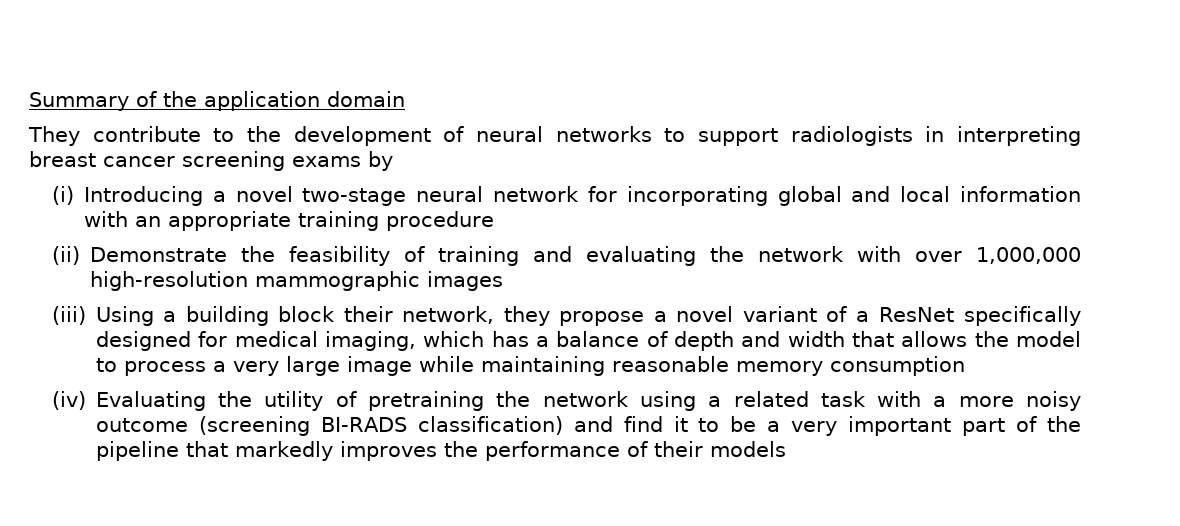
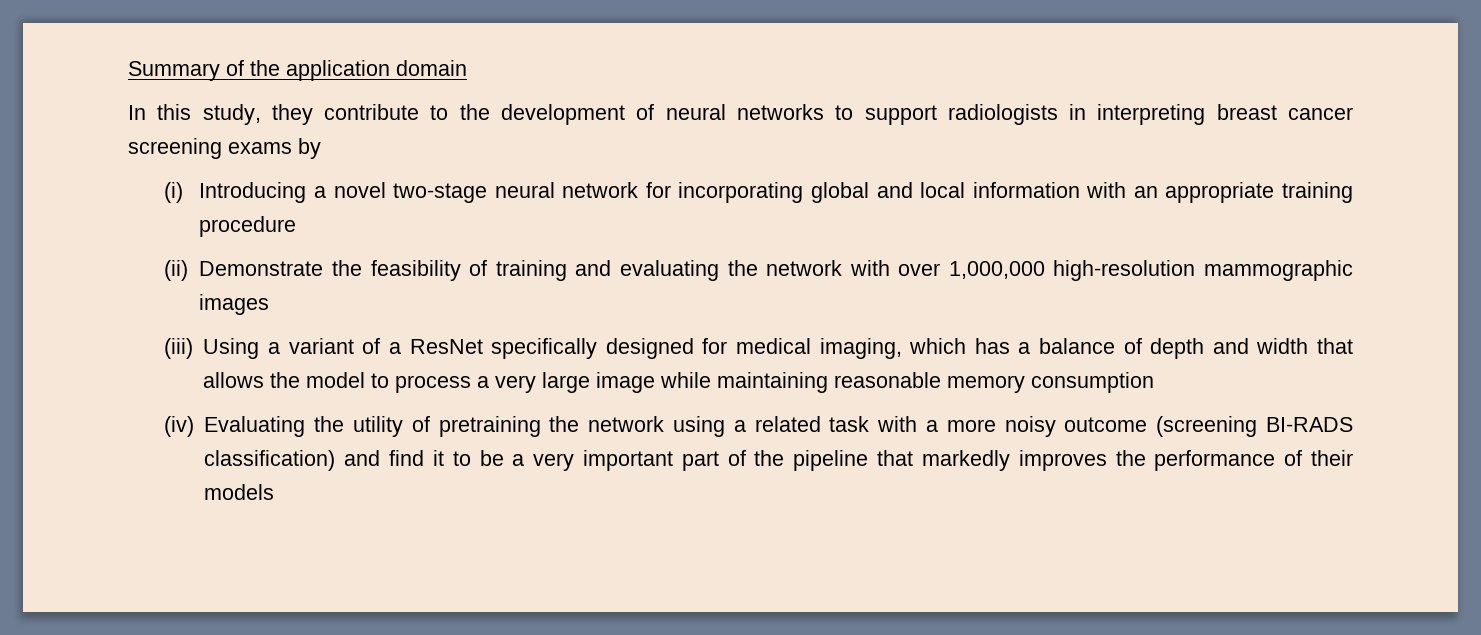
- They contribute to the development of neural networks to support radiologists in interpreting breast cancer screening exams by
+ In this study, they contribute to the development of neural networks to support radiologists in interpreting breast cancer screening exams by
- (iii) Using a building block their network, they propose a novel variant of a ResNet specifically designed for medical imaging, which has a balance of depth and width that allows the model to process a very large image while maintaining reasonable memory consumption
+ (iii) Using a variant of a ResNet specifically designed for medical imaging, which has a balance of depth and width that allows the model to process a very large image while maintaining reasonable memory consumption

